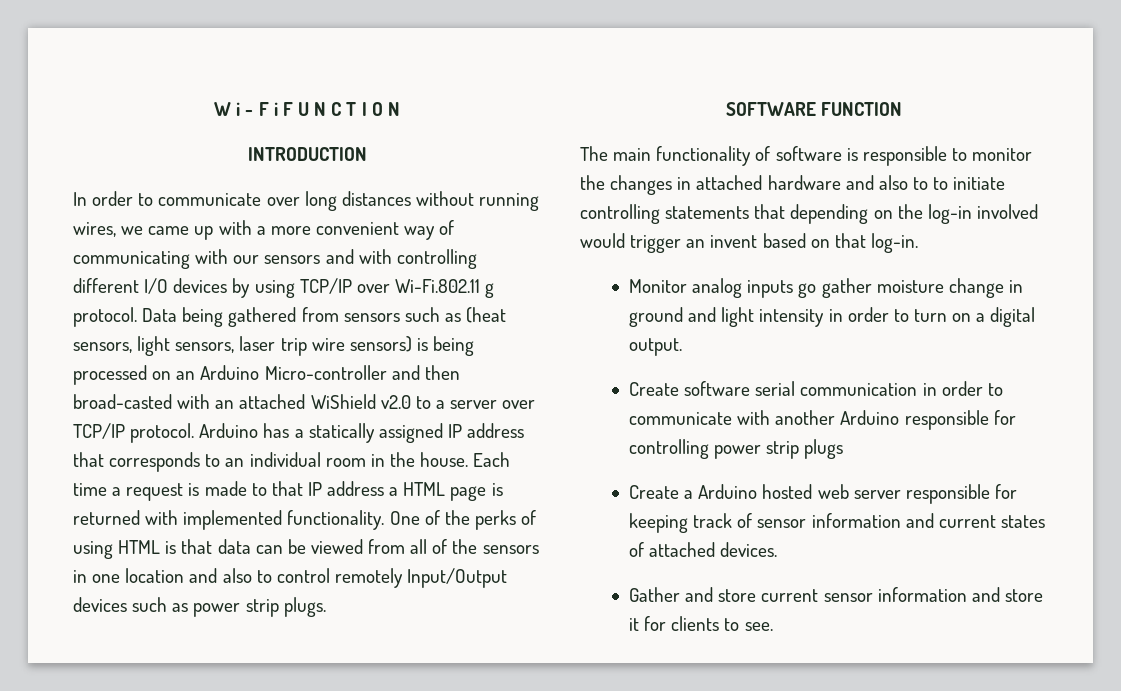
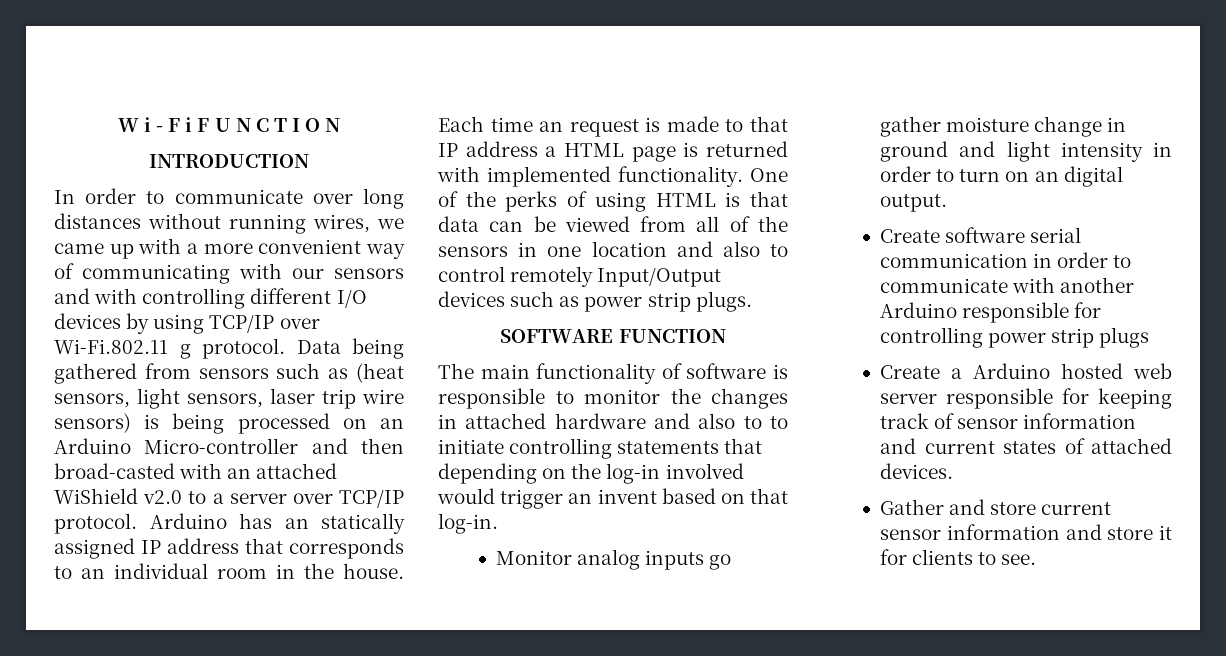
- Arduino has a statically assigned IP address that corresponds to an individual room in the house.
+ Arduino has an statically assigned IP address that corresponds to an individual room in the house.
- Each time a request is made to that IP address a HTML page is returned with implemented functionality.
+ Each time an request is made to that IP address a HTML page is returned with implemented functionality.
- Monitor analog inputs go gather moisture change in ground and light intensity in order to turn on a digital output.
+ Monitor analog inputs go gather moisture change in ground and light intensity in order to turn on an digital output.

